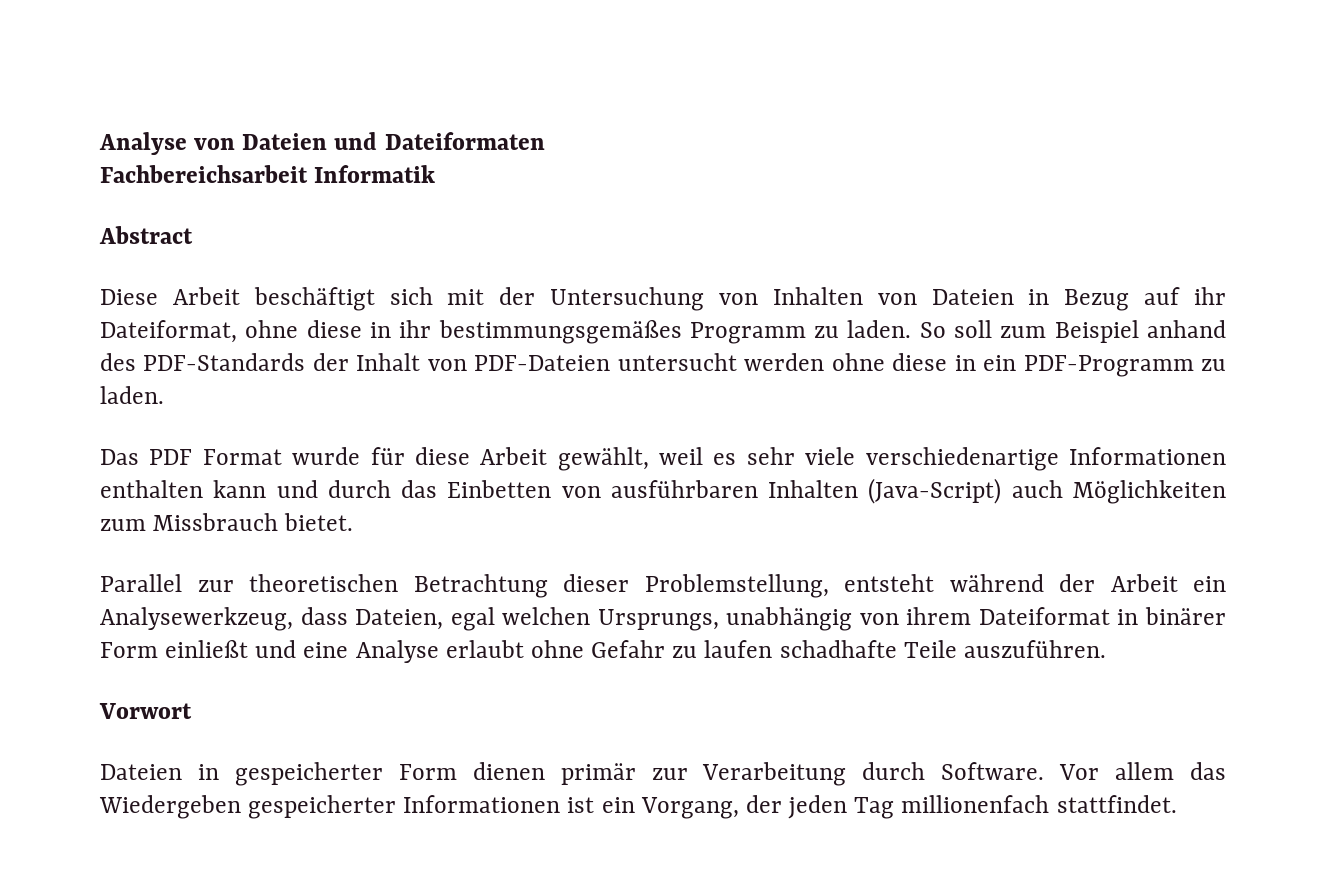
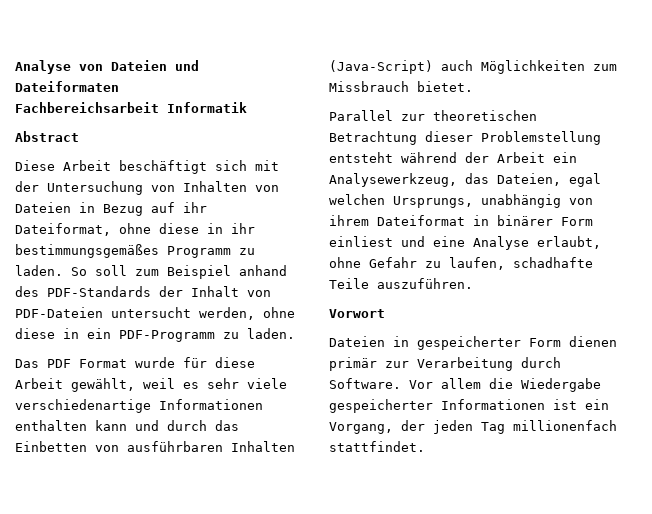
- So soll zum Beispiel anhand des PDF-Standards der Inhalt von PDF-Dateien untersucht werden ohne diese in ein PDF-Programm zu laden.
+ So soll zum Beispiel anhand des PDF-Standards der Inhalt von PDF-Dateien untersucht werden, ohne diese in ein PDF-Programm zu laden.
- Parallel zur theoretischen Betrachtung dieser Problemstellung, entsteht während der Arbeit ein Analysewerkzeug, dass Dateien, egal welchen Ursprungs, unabhängig von ihrem Dateiformat in binärer Form einließt und eine Analyse erlaubt ohne Gefahr zu laufen schadhafte Teile auszuführen.
+ Parallel zur theoretischen Betrachtung dieser Problemstellung entsteht während der Arbeit ein Analysewerkzeug, das Dateien, egal welchen Ursprungs, unabhängig von ihrem Dateiformat in binärer Form einliest und eine Analyse erlaubt, ohne Gefahr zu laufen, schadhafte Teile auszuführen.
- Vor allem das Wiedergeben gespeicherter Informationen ist ein Vorgang, der jeden Tag millionenfach stattfindet.
+ Vor allem die Wiedergabe gespeicherter Informationen ist ein Vorgang, der jeden Tag millionenfach stattfindet.

